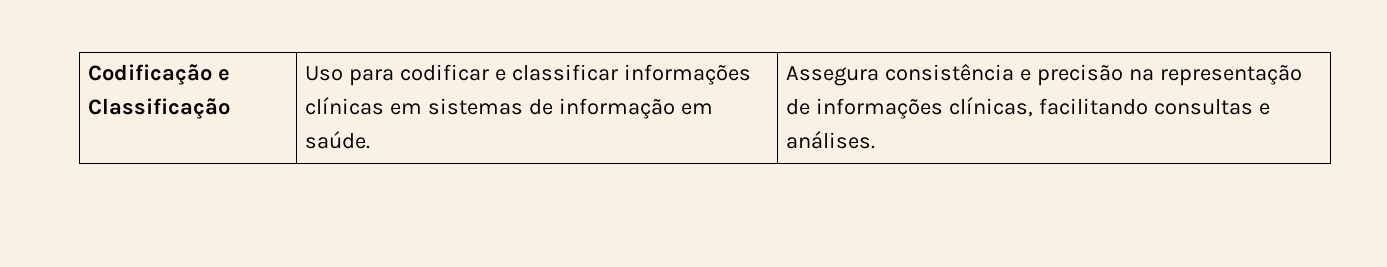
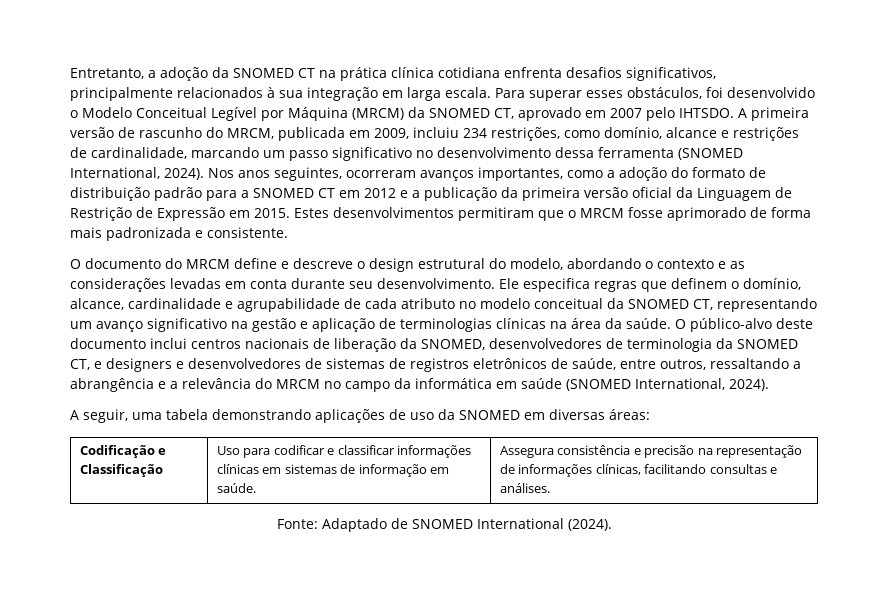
+ Entretanto, a adoção da SNOMED CT na prática clínica cotidiana enfrenta desafios significativos, principalmente relacionados à sua integração em larga escala. Para superar esses obstáculos, foi desenvolvido o Modelo Conceitual Legível por Máquina (MRCM) da SNOMED CT, aprovado em 2007 pelo IHTSDO. A primeira versão de rascunho do MRCM, publicada em 2009, incluiu 234 restrições, como domínio, alcance e restrições de cardinalidade, marcando um passo significativo no desenvolvimento dessa ferramenta (SNOMED International, 2024). Nos anos seguintes, ocorreram avanços importantes, como a adoção do formato de distribuição padrão para a SNOMED CT em 2012 e a publicação da primeira versão oficial da Linguagem de Restrição de Expressão em 2015. Estes desenvolvimentos permitiram que o MRCM fosse aprimorado de forma mais padronizada e consistente.
+ O documento do MRCM define e descreve o design estrutural do modelo, abordando o contexto e as considerações levadas em conta durante seu desenvolvimento. Ele especifica regras que definem o domínio, alcance, cardinalidade e agrupabilidade de cada atributo no modelo conceitual da SNOMED CT, representando um avanço significativo na gestão e aplicação de terminologias clínicas na área da saúde. O público-alvo deste documento inclui centros nacionais de liberação da SNOMED, desenvolvedores de terminologia da SNOMED CT, e designers e desenvolvedores de sistemas de registros eletrônicos de saúde, entre outros, ressaltando a abrangência e a relevância do MRCM no campo da informática em saúde (SNOMED International, 2024).
+ A seguir, uma tabela demonstrando aplicações de uso da SNOMED em diversas áreas:
+ Fonte: Adaptado de SNOMED International (2024).

